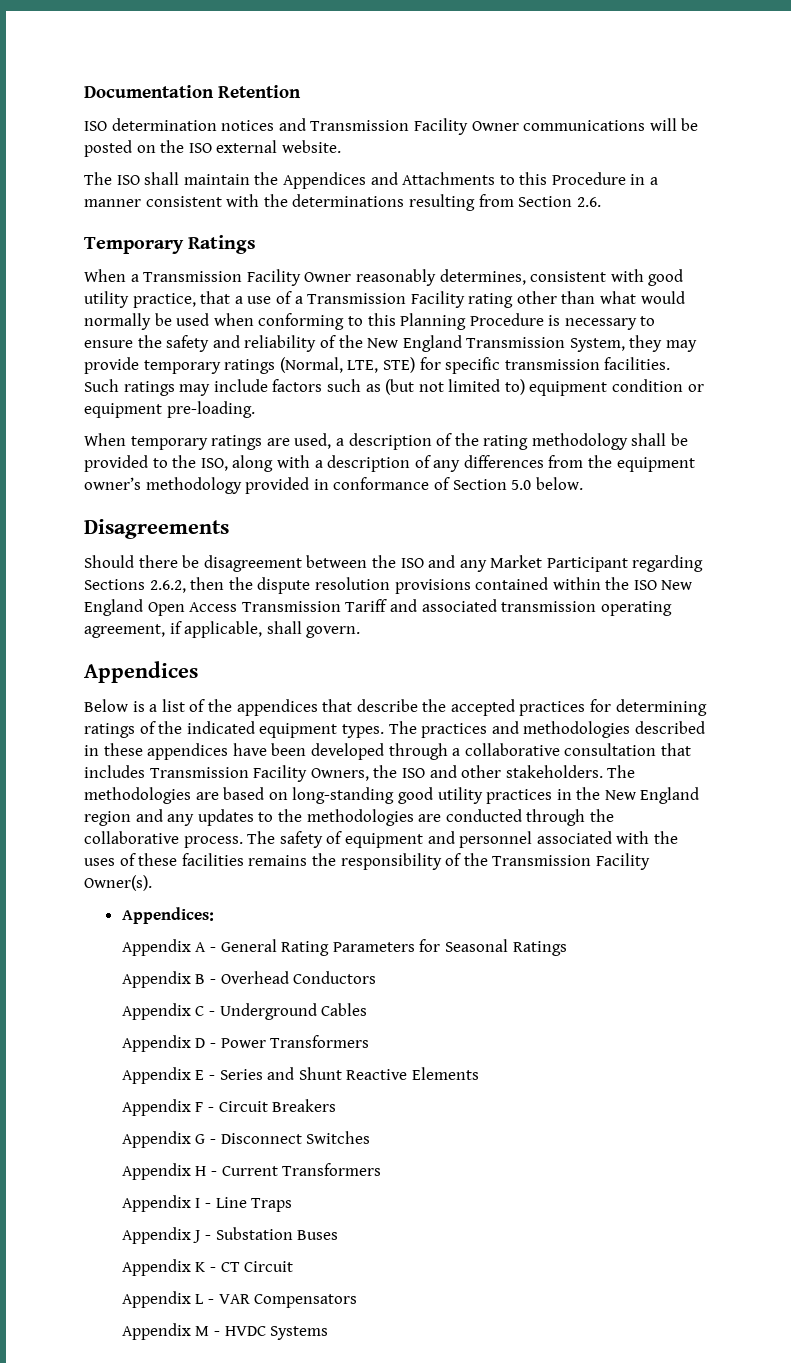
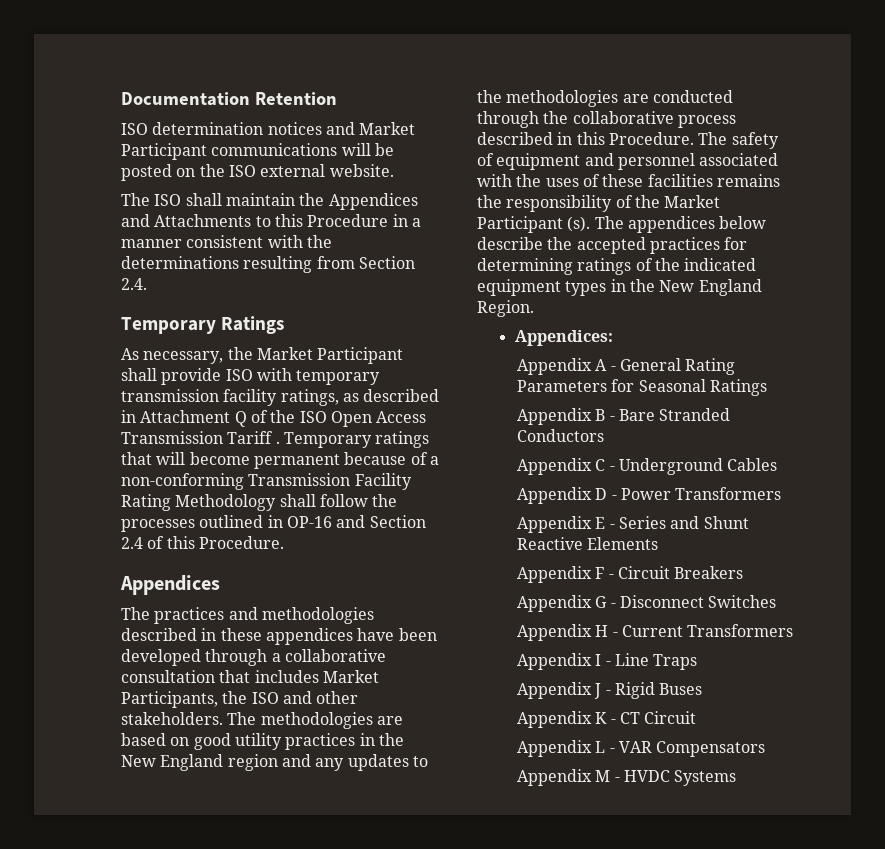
- ISO determination notices and Transmission Facility Owner communications will be posted on the ISO external website.
+ ISO determination notices and Market Participant communications will be posted on the ISO external website.
- The ISO shall maintain the Appendices and Attachments to this Procedure in a manner consistent with the determinations resulting from Section 2.6.
+ The ISO shall maintain the Appendices and Attachments to this Procedure in a manner consistent with the determinations resulting from Section 2.4.
- When a Transmission Facility Owner reasonably determines, consistent with good utility practice, that a use of a Transmission Facility rating other than what would normally be used when conforming to this Planning Procedure is necessary to ensure the safety and reliability of the New England Transmission System, they may provide temporary ratings (Normal, LTE, STE) for specific transmission facilities. Such ratings may include factors such as (but not limited to) equipment condition or equipment pre-loading.
- When temporary ratings are used, a description of the rating methodology shall be provided to the ISO, along with a description of any differences from the equipment owner’s methodology provided in conformance of Section 5.0 below.
- Disagreements
- Should there be disagreement between the ISO and any Market Participant regarding Sections 2.6.2, then the dispute resolution provisions contained within the ISO New England Open Access Transmission Tariff and associated transmission operating agreement, if applicable, shall govern.
+ As necessary, the Market Participant shall provide ISO with temporary transmission facility ratings, as described in Attachment Q of the ISO Open Access Transmission Tariff . Temporary ratings that will become permanent because of a non-conforming Transmission Facility Rating Methodology shall follow the processes outlined in OP-16 and Section 2.4 of this Procedure.
  Appendices
- Below is a list of the appendices that describe the accepted practices for determining ratings of the indicated equipment types. The practices and methodologies described in these appendices have been developed through a collaborative consultation that includes Transmission Facility Owners, the ISO and other stakeholders.
+ The practices and methodologies described in these appendices have been developed through a collaborative consultation that includes Market Participants, the ISO and other stakeholders.
- The methodologies are based on long-standing good utility practices in the New England region and any updates to the methodologies are conducted through the collaborative process.
+ The methodologies are based on good utility practices in the New England region and any updates to the methodologies are conducted through the collaborative process described in this Procedure.
- The safety of equipment and personnel associated with the uses of these facilities remains the responsibility of the Transmission Facility Owner(s).
+ The safety of equipment and personnel associated with the uses of these facilities remains the responsibility of the Market Participant (s). The appendices below describe the accepted practices for determining ratings of the indicated equipment types in the New England Region.
- Appendix B - Overhead Conductors
+ Appendix B - Bare Stranded Conductors
- Appendix J - Substation Buses
+ Appendix J - Rigid Buses

